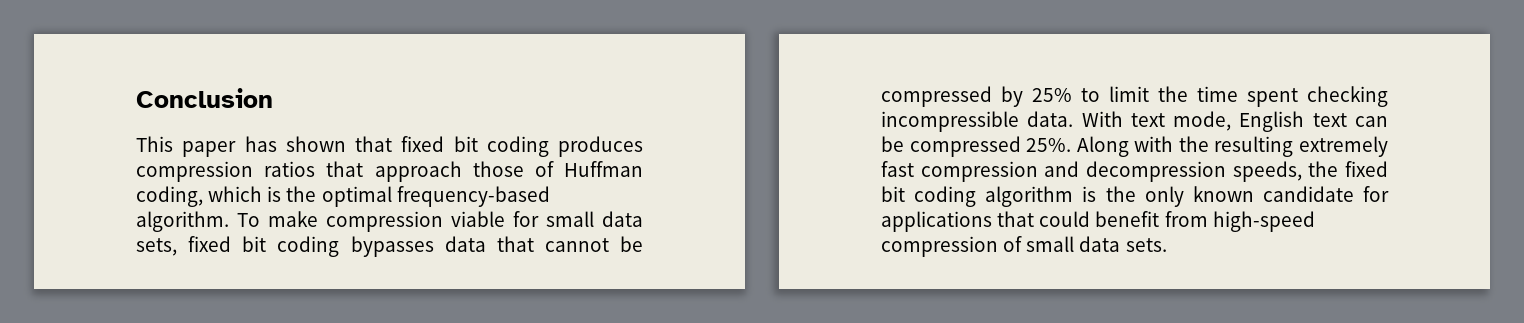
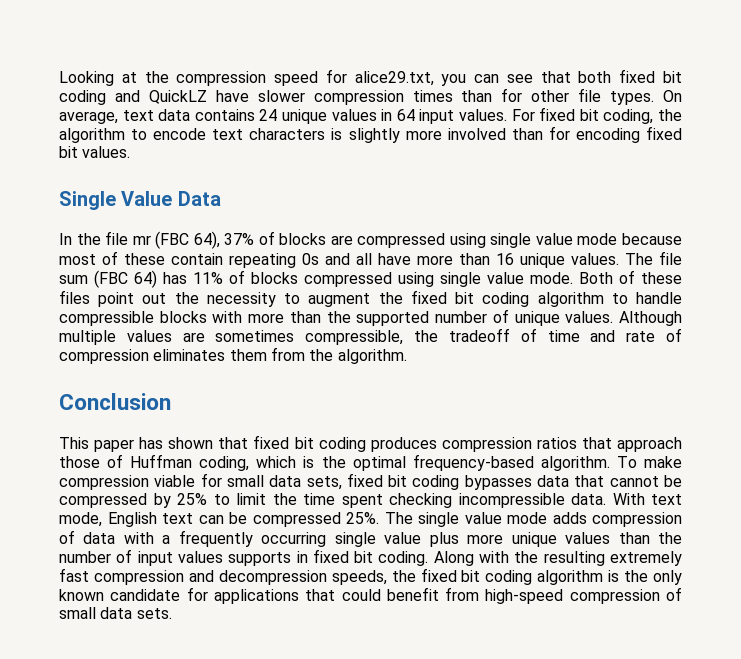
+ Looking at the compression speed for alice29.txt, you can see that both fixed bit coding and QuickLZ have slower compression times than for other file types. On average, text data contains 24 unique values in 64 input values. For fixed bit coding, the algorithm to encode text characters is slightly more involved than for encoding fixed bit values.
+ Single Value Data
+ In the file mr (FBC 64), 37% of blocks are compressed using single value mode because most of these contain repeating 0s and all have more than 16 unique values. The file sum (FBC 64) has 11% of blocks compressed using single value mode. Both of these files point out the necessity to augment the fixed bit coding algorithm to handle compressible blocks with more than the supported number of unique values. Although multiple values are sometimes compressible, the tradeoff of time and rate of compression eliminates them from the algorithm.
+ The single value mode adds compression of data with a frequently occurring single value plus more unique values than the number of input values supports in fixed bit coding.

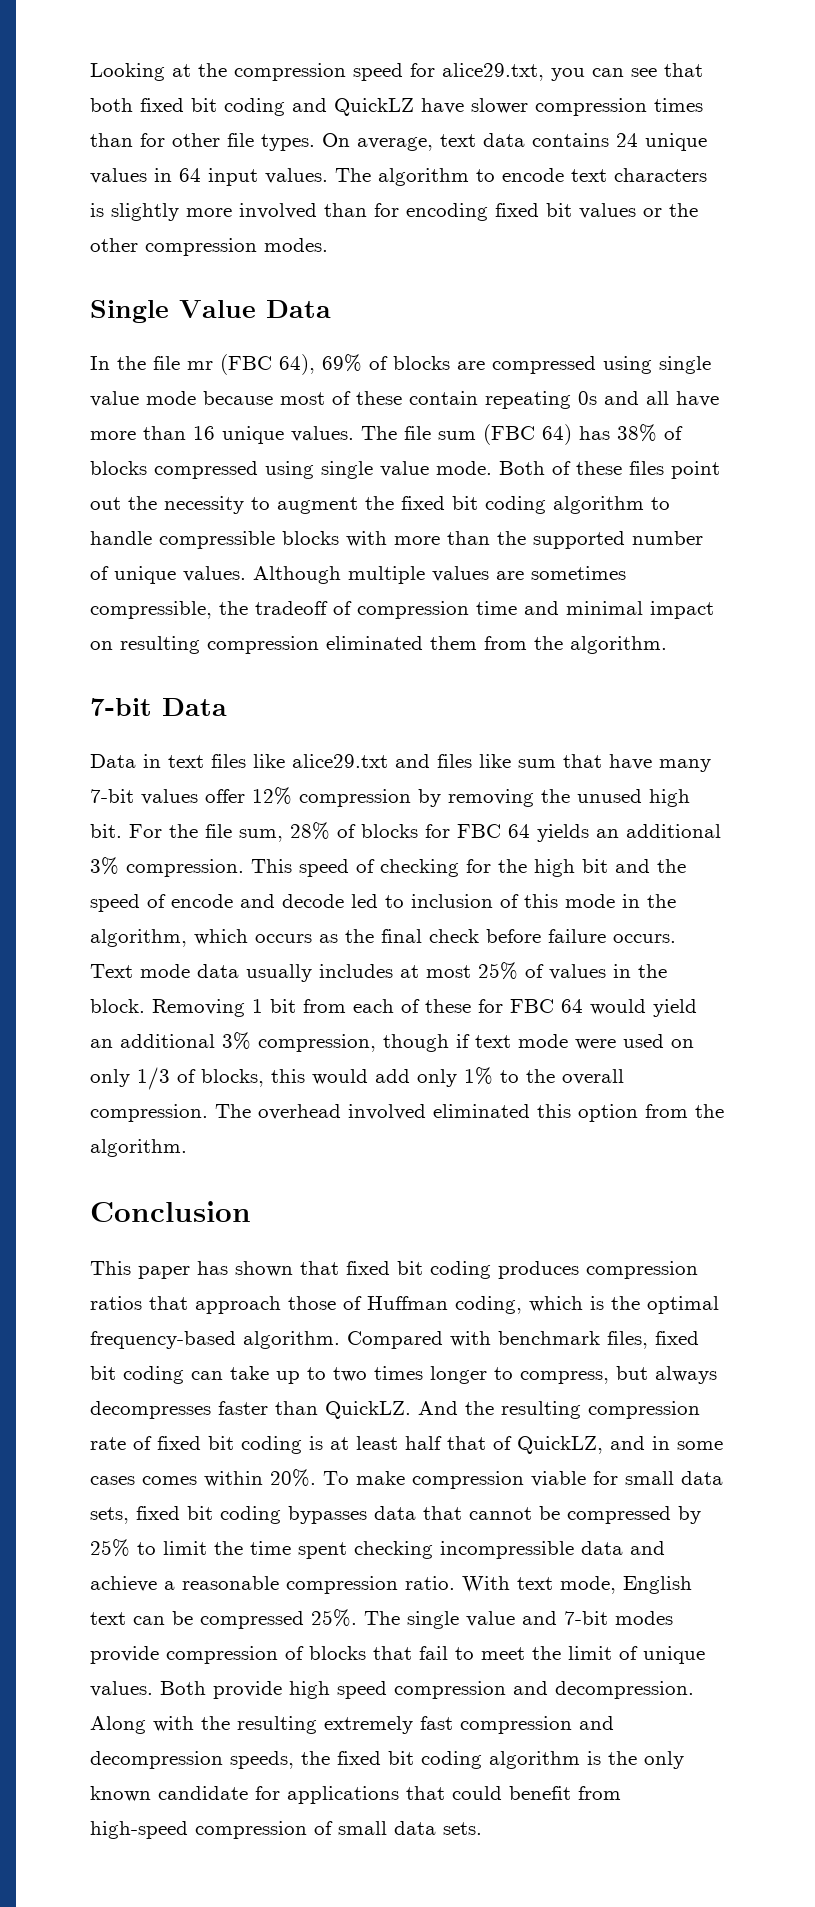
- For fixed bit coding, the algorithm to encode text characters is slightly more involved than for encoding fixed bit values.
+ The algorithm to encode text characters is slightly more involved than for encoding fixed bit values or the other compression modes.
- In the file mr (FBC 64), 37% of blocks are compressed using single value mode because most of these contain repeating 0s and all have more than 16 unique values.
+ In the file mr (FBC 64), 69% of blocks are compressed using single value mode because most of these contain repeating 0s and all have more than 16 unique values.
- The file sum (FBC 64) has 11% of blocks compressed using single value mode.
+ The file sum (FBC 64) has 38% of blocks compressed using single value mode.
- Although multiple values are sometimes compressible, the tradeoff of time and rate of compression eliminates them from the algorithm.
+ Although multiple values are sometimes compressible, the tradeoff of compression time and minimal impact on resulting compression eliminated them from the algorithm.
+ 7-bit Data
+ Data in text files like alice29.txt and files like sum that have many 7-bit values offer 12% compression by removing the unused high bit. For the file sum, 28% of blocks for FBC 64 yields an additional 3% compression. This speed of checking for the high bit and the speed of encode and decode led to inclusion of this mode in the algorithm, which occurs as the final check before failure occurs. Text mode data usually includes at most 25% of values in the block. Removing 1 bit from each of these for FBC 64 would yield an additional 3% compression, though if text mode were used on only 1/3 of blocks, this would add only 1% to the overall compression. The overhead involved eliminated this option from the algorithm.
+ Compared with benchmark files, fixed bit coding can take up to two times longer to compress, but always decompresses faster than QuickLZ. And the resulting compression rate of fixed bit coding is at least half that of QuickLZ, and in some cases comes within 20%.
- To make compression viable for small data sets, fixed bit coding bypasses data that cannot be compressed by 25% to limit the time spent checking incompressible data.
+ To make compression viable for small data sets, fixed bit coding bypasses data that cannot be compressed by 25% to limit the time spent checking incompressible data and achieve a reasonable compression ratio.
- The single value mode adds compression of data with a frequently occurring single value plus more unique values than the number of input values supports in fixed bit coding.
+ The single value and 7-bit modes provide compression of blocks that fail to meet the limit of unique values. Both provide high speed compression and decompression.

